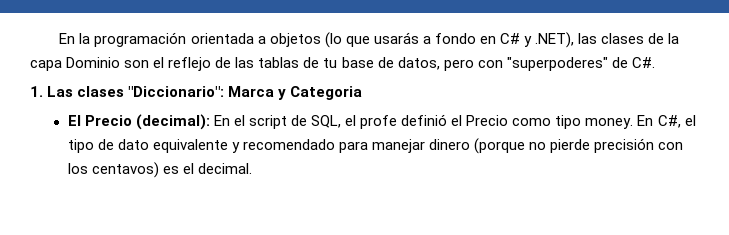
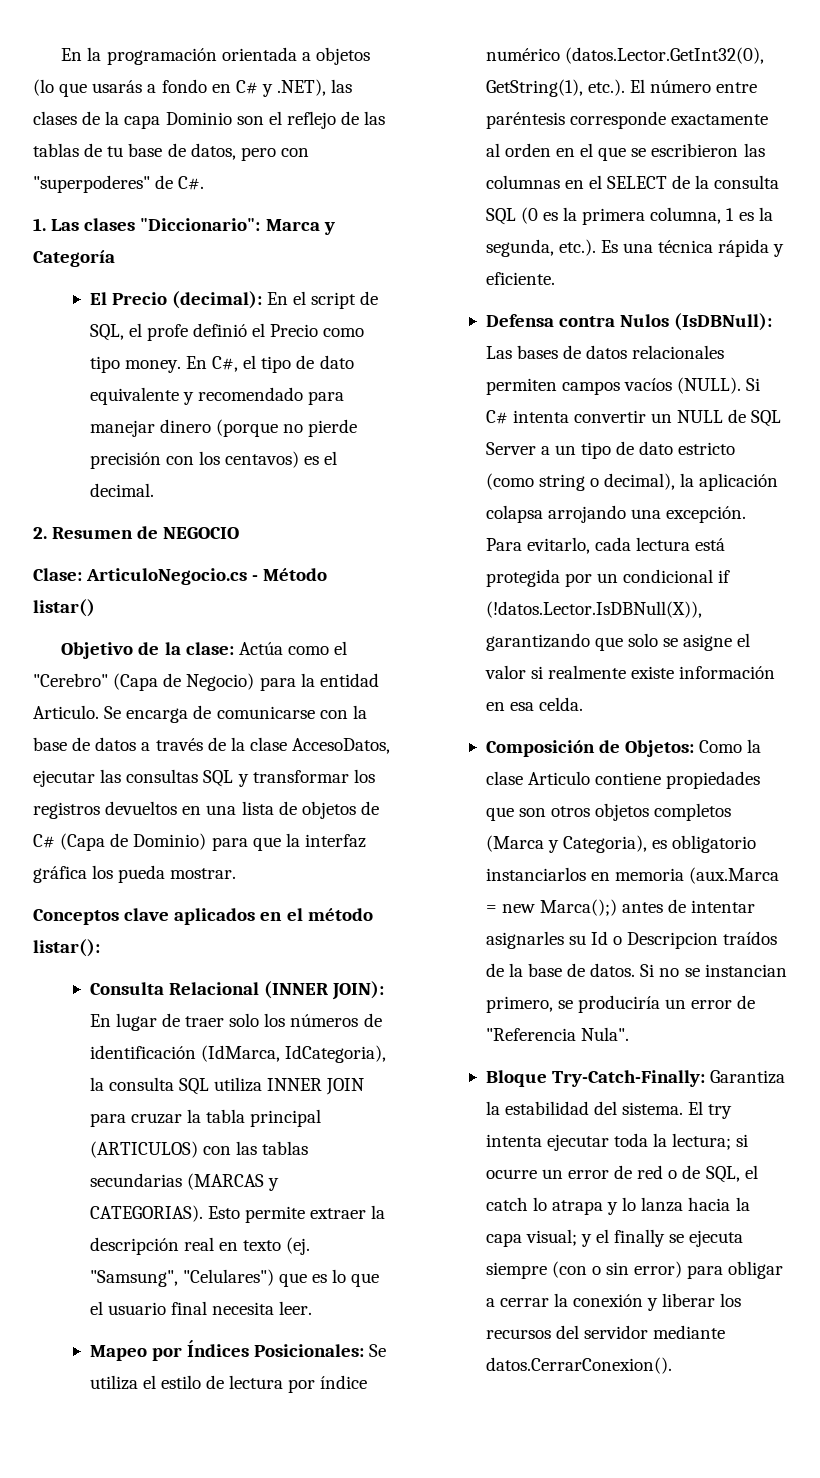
- 1. Las clases "Diccionario": Marca y Categoria
+ 1. Las clases "Diccionario": Marca y Categoría
+ 2. Resumen de NEGOCIO
+ Clase: ArticuloNegocio.cs - Método listar()
+ Objetivo de la clase: Actúa como el "Cerebro" (Capa de Negocio) para la entidad Articulo. Se encarga de comunicarse con la base de datos a través de la clase AccesoDatos, ejecutar las consultas SQL y transformar los registros devueltos en una lista de objetos de C# (Capa de Dominio) para que la interfaz gráfica los pueda mostrar.
+ Conceptos clave aplicados en el método listar():
+ Consulta Relacional (INNER JOIN): En lugar de traer solo los números de identificación (IdMarca, IdCategoria), la consulta SQL utiliza INNER JOIN para cruzar la tabla principal (ARTICULOS) con las tablas secundarias (MARCAS y CATEGORIAS). Esto permite extraer la descripción real en texto (ej. "Samsung", "Celulares") que es lo que el usuario final necesita leer.
+ Mapeo por Índices Posicionales: Se utiliza el estilo de lectura por índice numérico (datos.Lector.GetInt32(0), GetString(1), etc.). El número entre paréntesis corresponde exactamente al orden en el que se escribieron las columnas en el SELECT de la consulta SQL (0 es la primera columna, 1 es la segunda, etc.). Es una técnica rápida y eficiente.
+ Defensa contra Nulos (IsDBNull): Las bases de datos relacionales permiten campos vacíos (NULL). Si C# intenta convertir un NULL de SQL Server a un tipo de dato estricto (como string o decimal), la aplicación colapsa arrojando una excepción. Para evitarlo, cada lectura está protegida por un condicional if (!datos.Lector.IsDBNull(X)), garantizando que solo se asigne el valor si realmente existe información en esa celda.
+ Composición de Objetos: Como la clase Articulo contiene propiedades que son otros objetos completos (Marca y Categoria), es obligatorio instanciarlos en memoria (aux.Marca = new Marca();) antes de intentar asignarles su Id o Descripcion traídos de la base de datos. Si no se instancian primero, se produciría un error de "Referencia Nula".
+ Bloque Try-Catch-Finally: Garantiza la estabilidad del sistema. El try intenta ejecutar toda la lectura; si ocurre un error de red o de SQL, el catch lo atrapa y lo lanza hacia la capa visual; y el finally se ejecuta siempre (con o sin error) para obligar a cerrar la conexión y liberar los recursos del servidor mediante datos.CerrarConexion().

